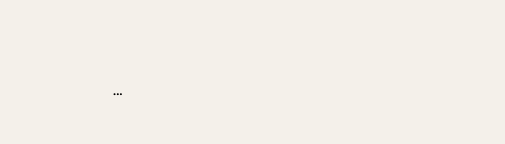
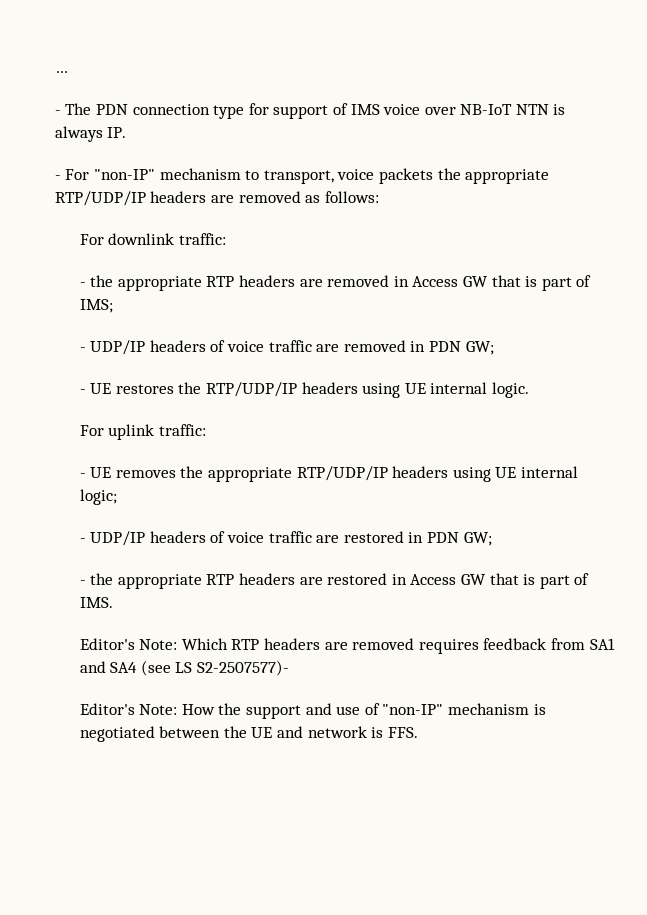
+ - The PDN connection type for support of IMS voice over NB-IoT NTN is always IP.
+ - For "non-IP" mechanism to transport, voice packets the appropriate RTP/UDP/IP headers are removed as follows:
+ For downlink traffic:
+ - the appropriate RTP headers are removed in Access GW that is part of IMS;
+ - UDP/IP headers of voice traffic are removed in PDN GW;
+ - UE restores the RTP/UDP/IP headers using UE internal logic.
+ For uplink traffic:
+ - UE removes the appropriate RTP/UDP/IP headers using UE internal logic;
+ - UDP/IP headers of voice traffic are restored in PDN GW;
+ - the appropriate RTP headers are restored in Access GW that is part of IMS.
+ Editor's Note: Which RTP headers are removed requires feedback from SA1 and SA4 (see LS S2-2507577)-
+ Editor's Note: How the support and use of "non-IP" mechanism is negotiated between the UE and network is FFS.

